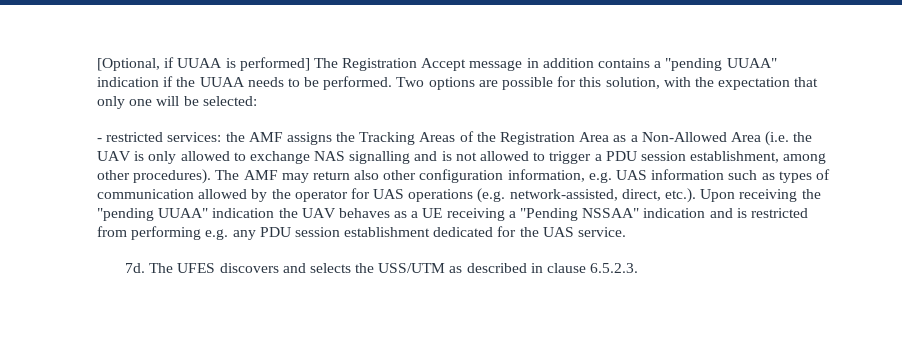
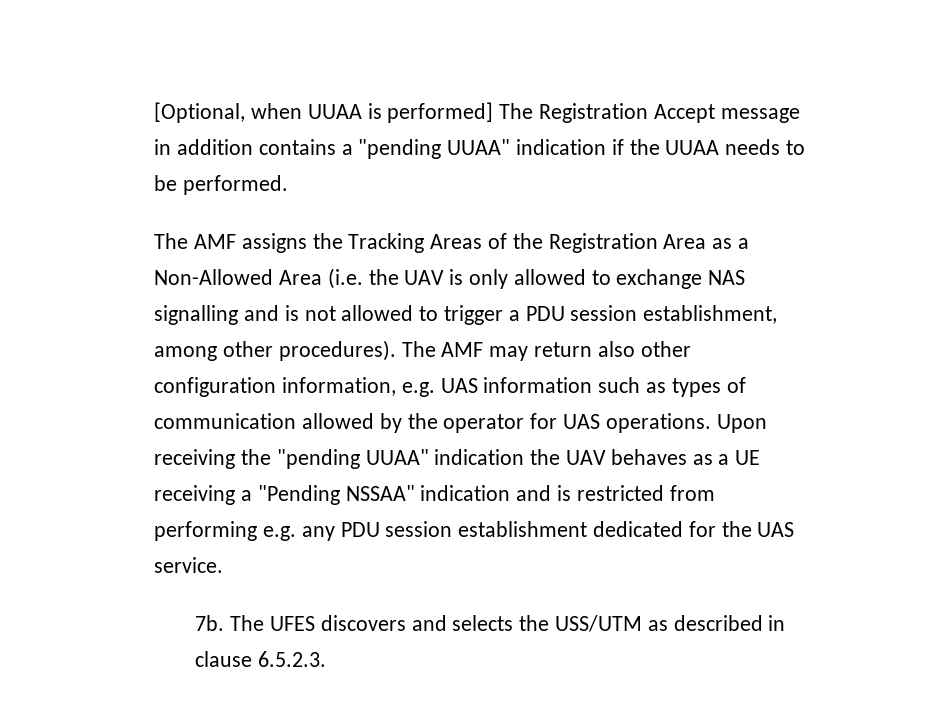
- [Optional, if UUAA is performed] The Registration Accept message in addition contains a "pending UUAA" indication if the UUAA needs to be performed. Two options are possible for this solution, with the expectation that only one will be selected:
- - restricted services: the AMF assigns the Tracking Areas of the Registration Area as a Non-Allowed Area (i.e. the UAV is only allowed to exchange NAS signalling and is not allowed to trigger a PDU session establishment, among other procedures).
+ [Optional, when UUAA is performed] The Registration Accept message in addition contains a "pending UUAA" indication if the UUAA needs to be performed.
+ The AMF assigns the Tracking Areas of the Registration Area as a Non-Allowed Area (i.e. the UAV is only allowed to exchange NAS signalling and is not allowed to trigger a PDU session establishment, among other procedures).
- The AMF may return also other configuration information, e.g. UAS information such as types of communication allowed by the operator for UAS operations (e.g. network-assisted, direct, etc.). Upon receiving the "pending UUAA" indication the UAV behaves as a UE receiving a "Pending NSSAA" indication and is restricted from performing e.g. any PDU session establishment dedicated for the UAS service.
+ The AMF may return also other configuration information, e.g. UAS information such as types of communication allowed by the operator for UAS operations. Upon receiving the "pending UUAA" indication the UAV behaves as a UE receiving a "Pending NSSAA" indication and is restricted from performing e.g. any PDU session establishment dedicated for the UAS service.
- 7d.
+ 7b.

